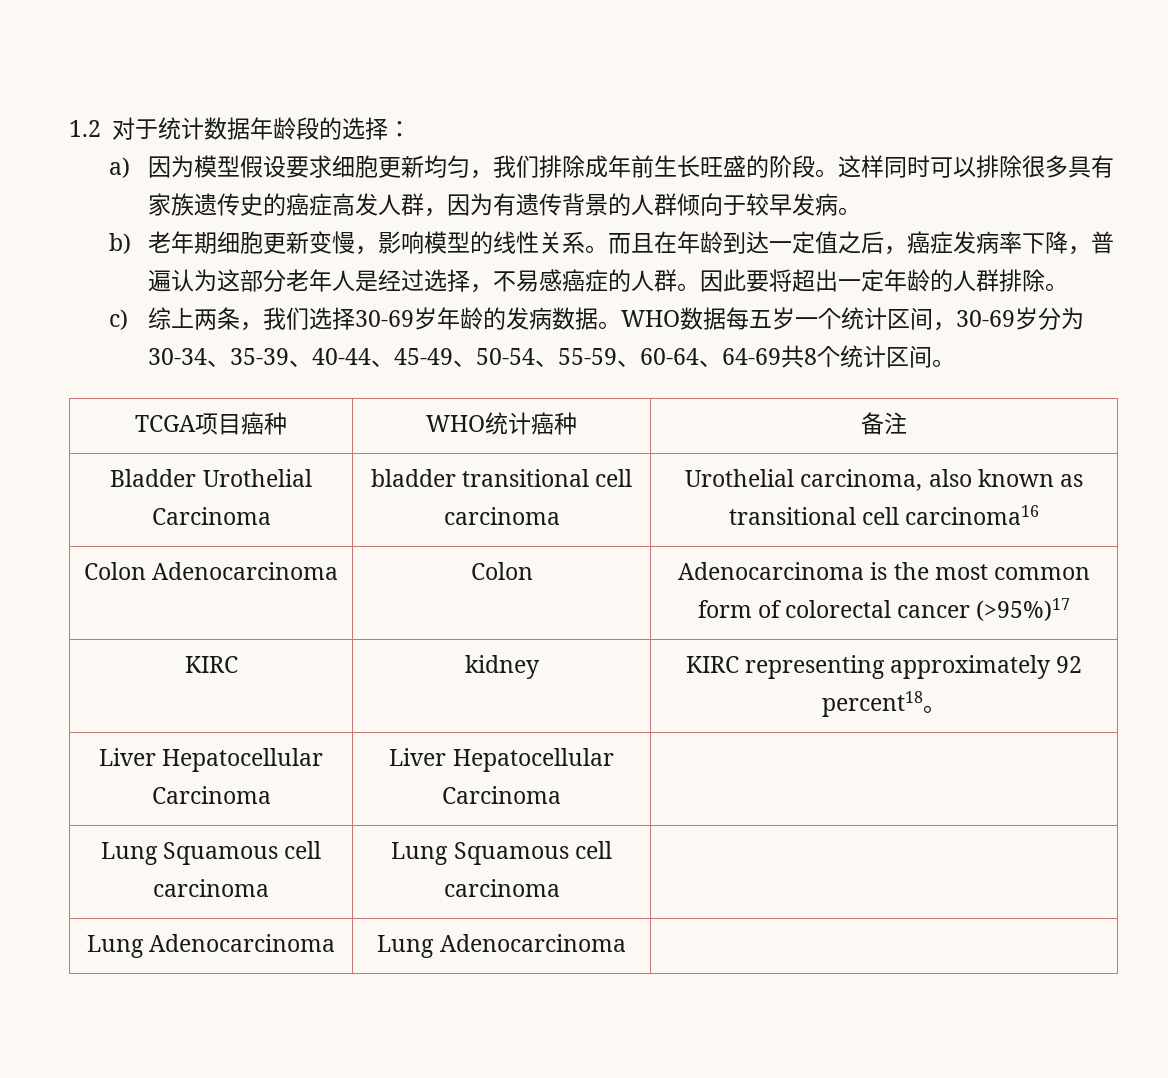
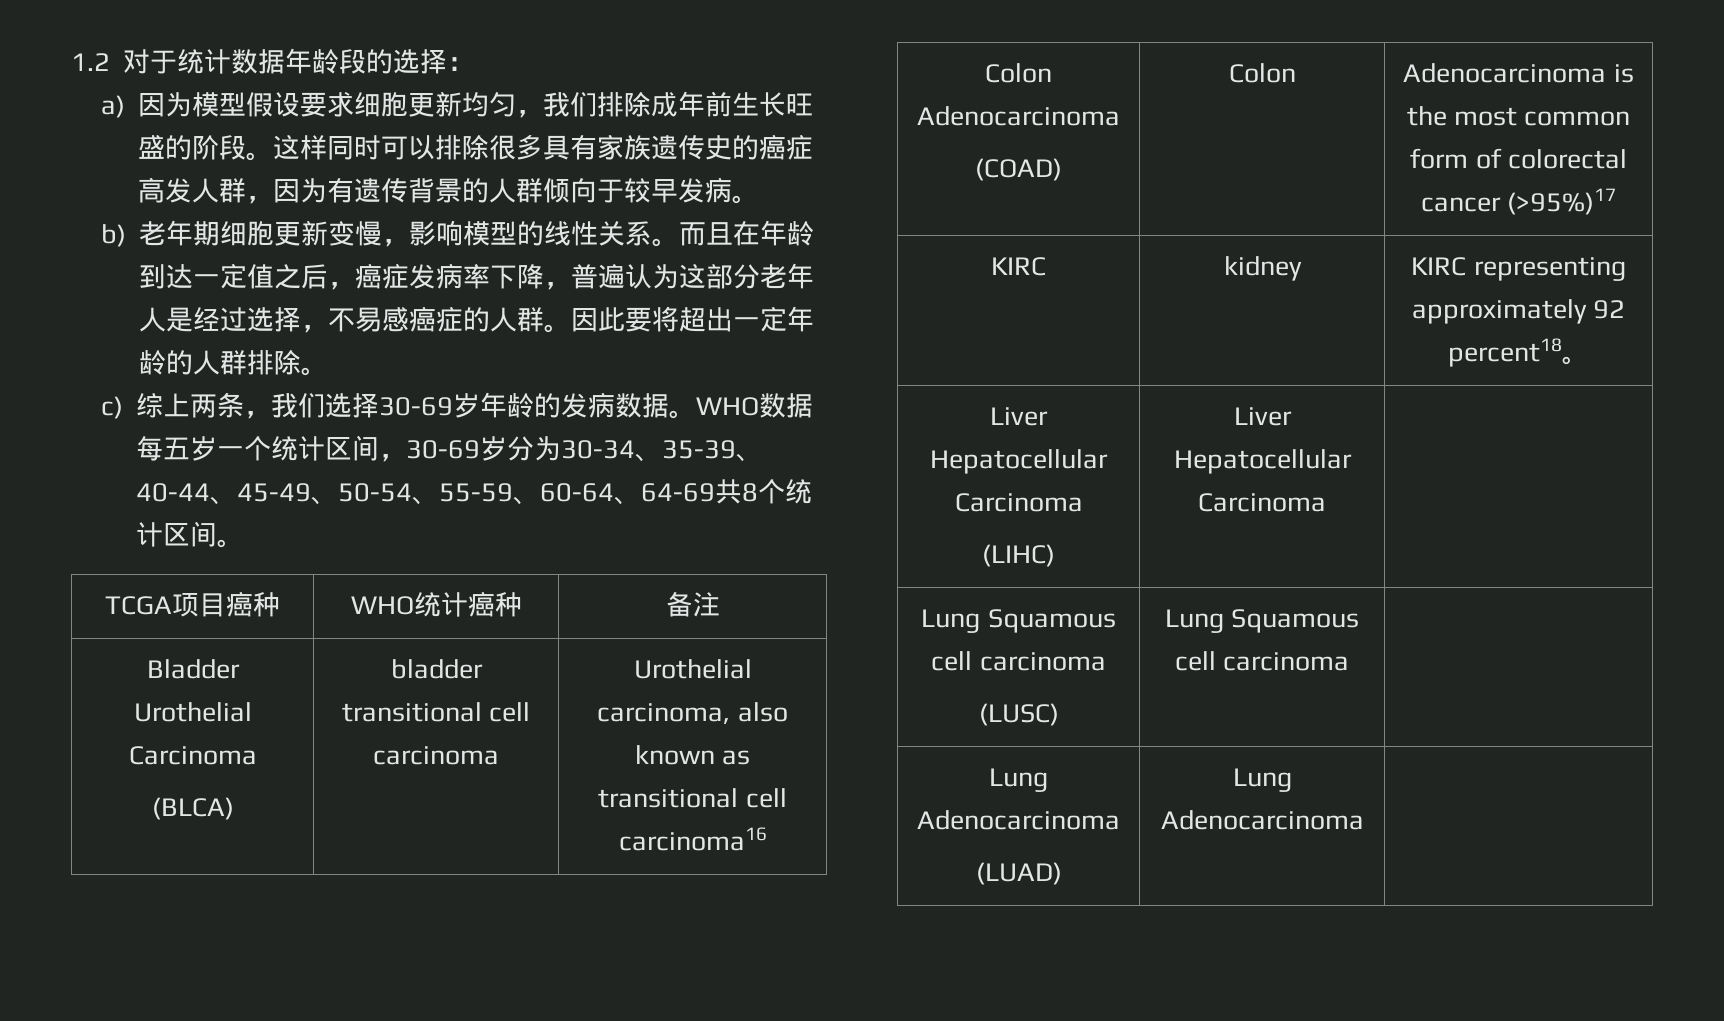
- Bladder Urothelial Carcinoma | bladder transitional cell carcinoma | Urothelial carcinoma, also known as transitional cell carcinoma16
+ Bladder Urothelial Carcinoma
+ (BLCA) | bladder transitional cell carcinoma | Urothelial carcinoma, also known as transitional cell carcinoma16
- Colon Adenocarcinoma | Colon | Adenocarcinoma is the most common form of colorectal cancer (>95%)17
+ Colon Adenocarcinoma
+ (COAD) | Colon | Adenocarcinoma is the most common form of colorectal cancer (>95%)17
  KIRC | kidney | KIRC representing approximately 92 percent18。
- Liver Hepatocellular Carcinoma | Liver Hepatocellular Carcinoma |
- Lung Squamous cell carcinoma | Lung Squamous cell carcinoma |
- Lung Adenocarcinoma | Lung Adenocarcinoma |
+ Liver Hepatocellular Carcinoma
+ (LIHC) | Liver Hepatocellular Carcinoma |
+ Lung Squamous cell carcinoma
+ (LUSC) | Lung Squamous cell carcinoma |
+ Lung Adenocarcinoma
+ (LUAD) | Lung Adenocarcinoma |

